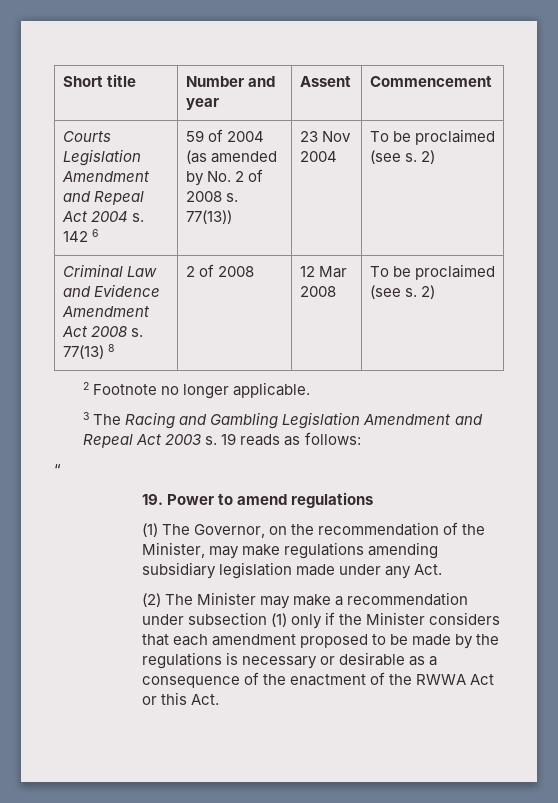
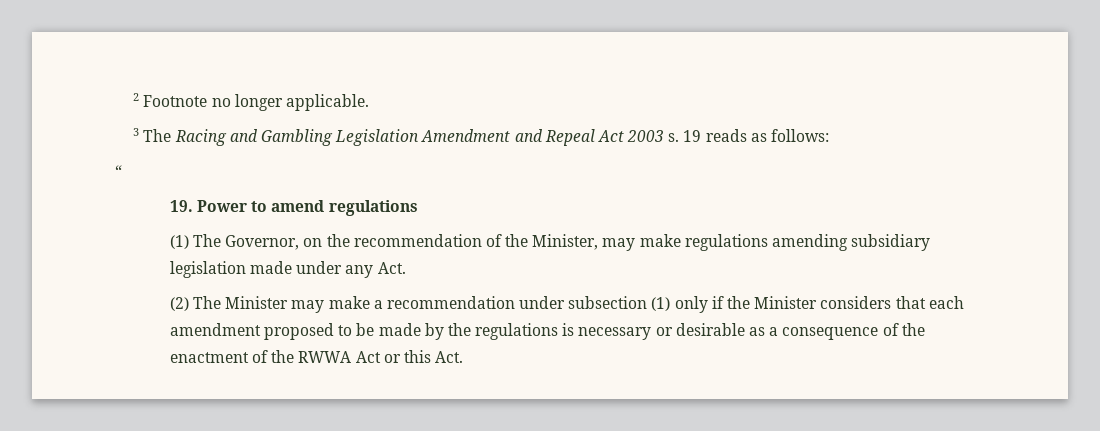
- Short title | Number and year | Assent | Commencement
- Courts Legislation Amendment and Repeal Act 2004 s. 142 6 | 59 of 2004 (as amended by No. 2 of 2008 s. 77(13)) | 23 Nov 2004 | To be proclaimed (see s. 2)
- Criminal Law and Evidence Amendment Act 2008 s. 77(13) 8 | 2 of 2008 | 12 Mar 2008 | To be proclaimed (see s. 2)

